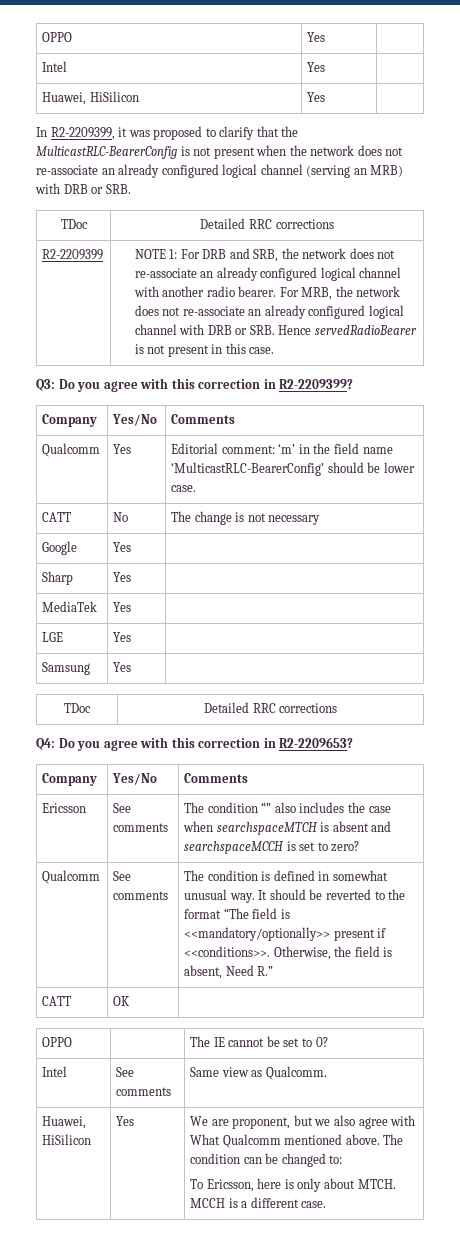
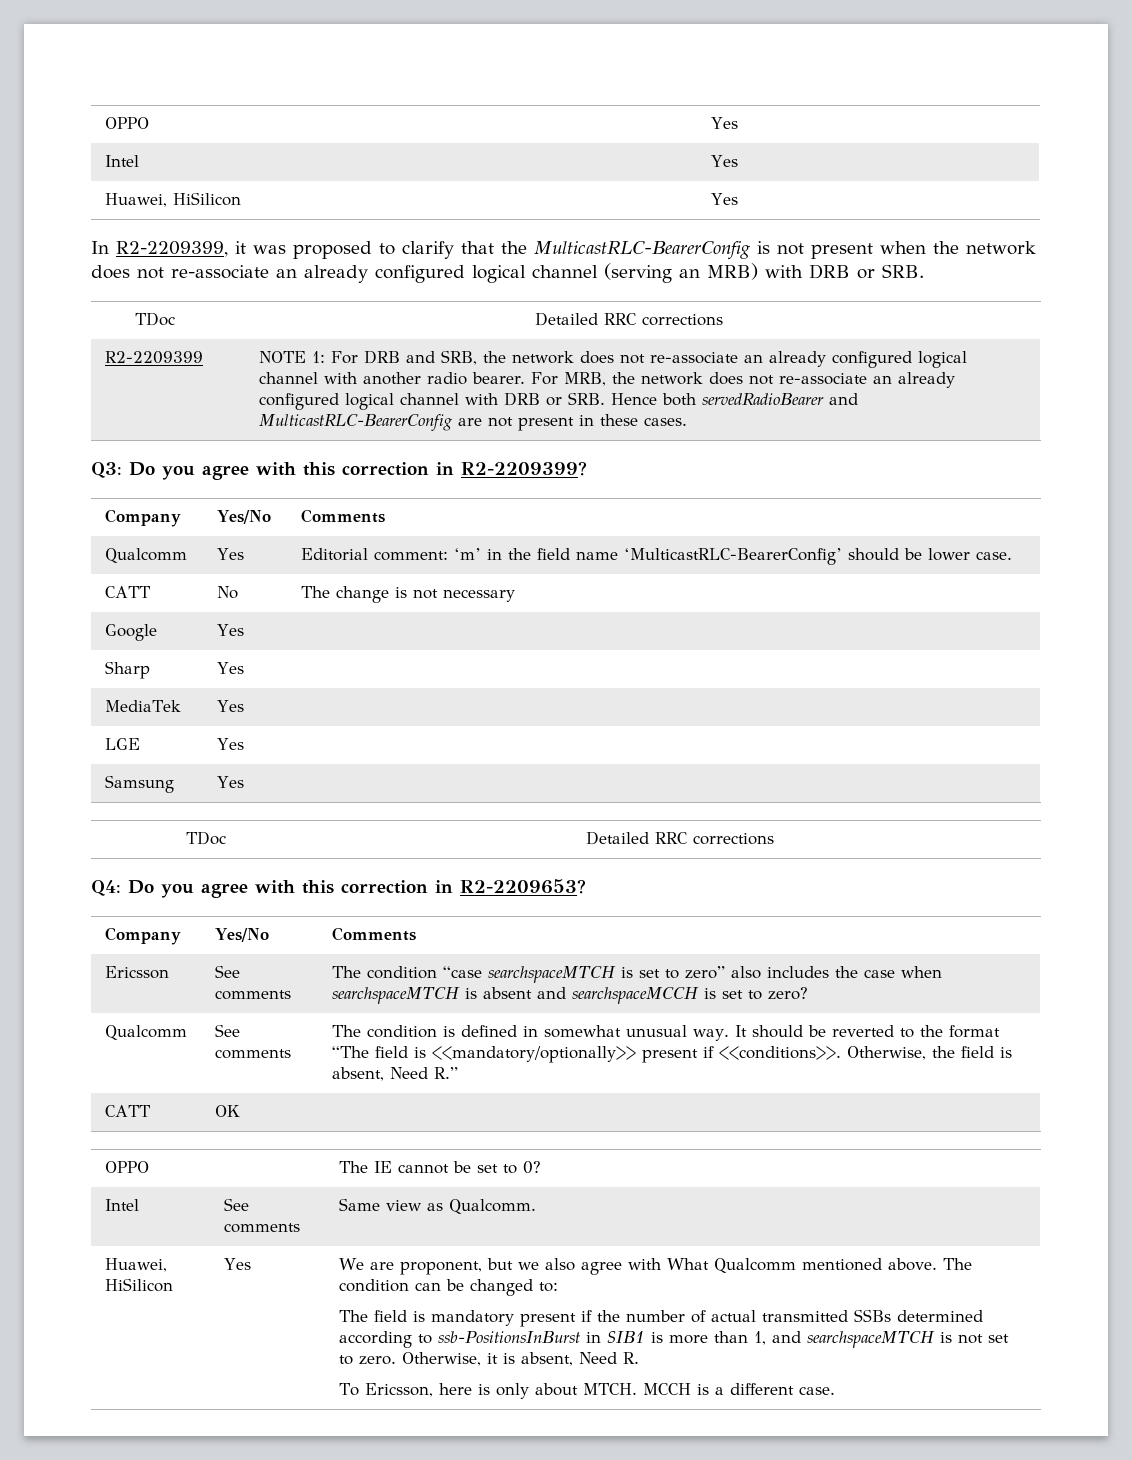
- For MRB, the network does not re-associate an already configured logical channel with DRB or SRB. Hence servedRadioBearer is not present in this case.
+ For MRB, the network does not re-associate an already configured logical channel with DRB or SRB. Hence both servedRadioBearer and MulticastRLC-BearerConfig are not present in these cases.
- Ericsson | See comments | The condition “” also includes the case when searchspaceMTCH is absent and searchspaceMCCH is set to zero?
+ Ericsson | See comments | The condition “case searchspaceMTCH is set to zero” also includes the case when searchspaceMTCH is absent and searchspaceMCCH is set to zero?
+ The field is mandatory present if the number of actual transmitted SSBs determined according to ssb-PositionsInBurst in SIB1 is more than 1, and searchspaceMTCH is not set to zero. Otherwise, it is absent, Need R.

